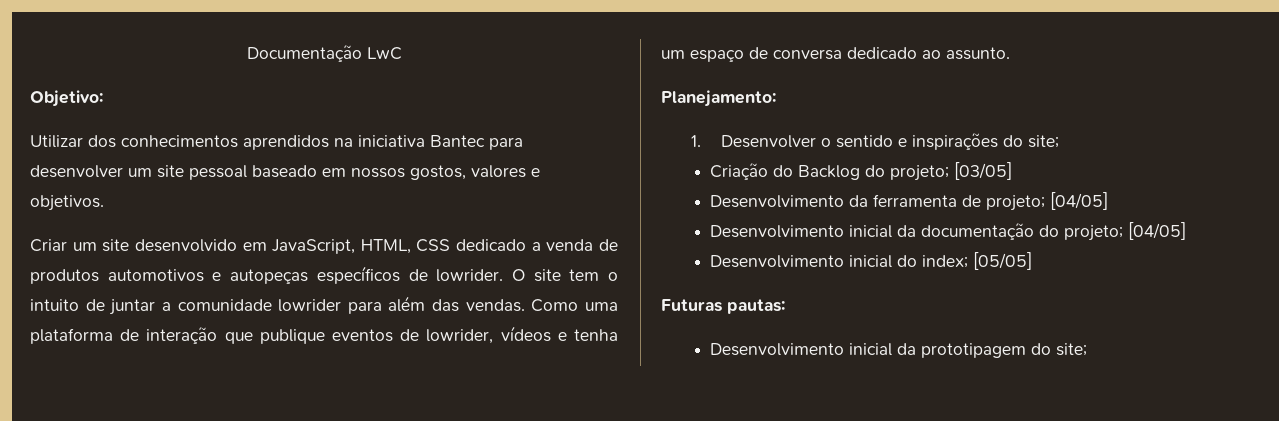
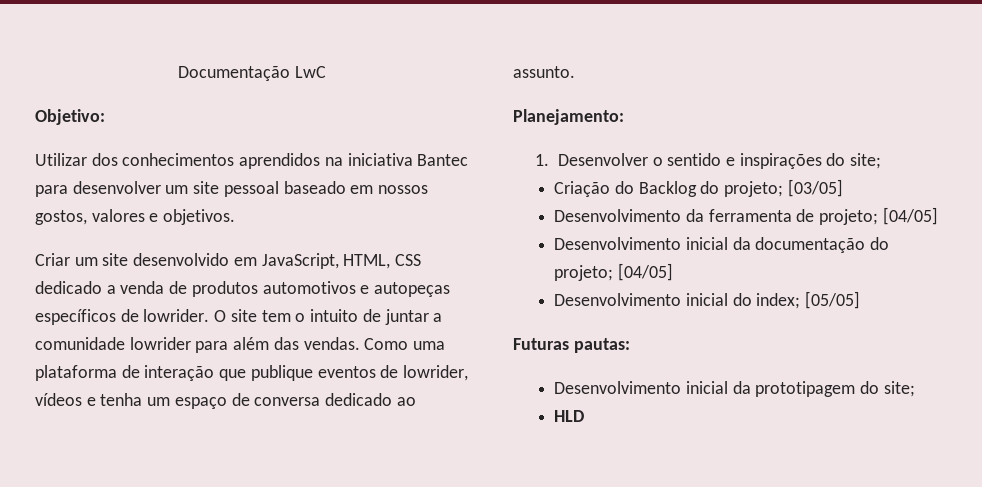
+ HLD

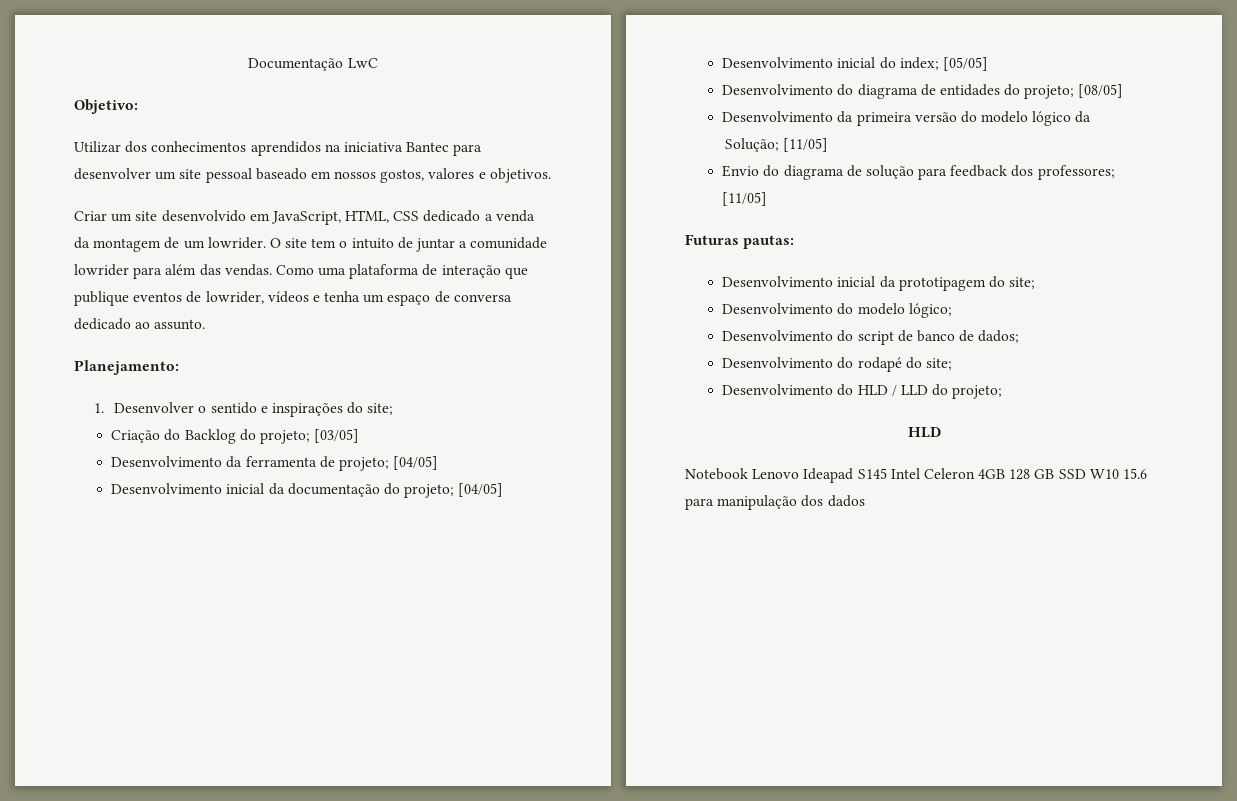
- Criar um site desenvolvido em JavaScript, HTML, CSS dedicado a venda de produtos automotivos e autopeças específicos de lowrider.
+ Criar um site desenvolvido em JavaScript, HTML, CSS dedicado a venda da montagem de um lowrider.
+ Desenvolvimento do diagrama de entidades do projeto; [08/05]
+ Desenvolvimento da primeira versão do modelo lógico da
+ Solução; [11/05]
+ Envio do diagrama de solução para feedback dos professores; [11/05]
+ Desenvolvimento do modelo lógico;
+ Desenvolvimento do script de banco de dados;
+ Desenvolvimento do rodapé do site;
+ Desenvolvimento do HLD / LLD do projeto;
  HLD
+ Notebook Lenovo Ideapad S145 Intel Celeron 4GB 128 GB SSD W10 15.6 para manipulação dos dados

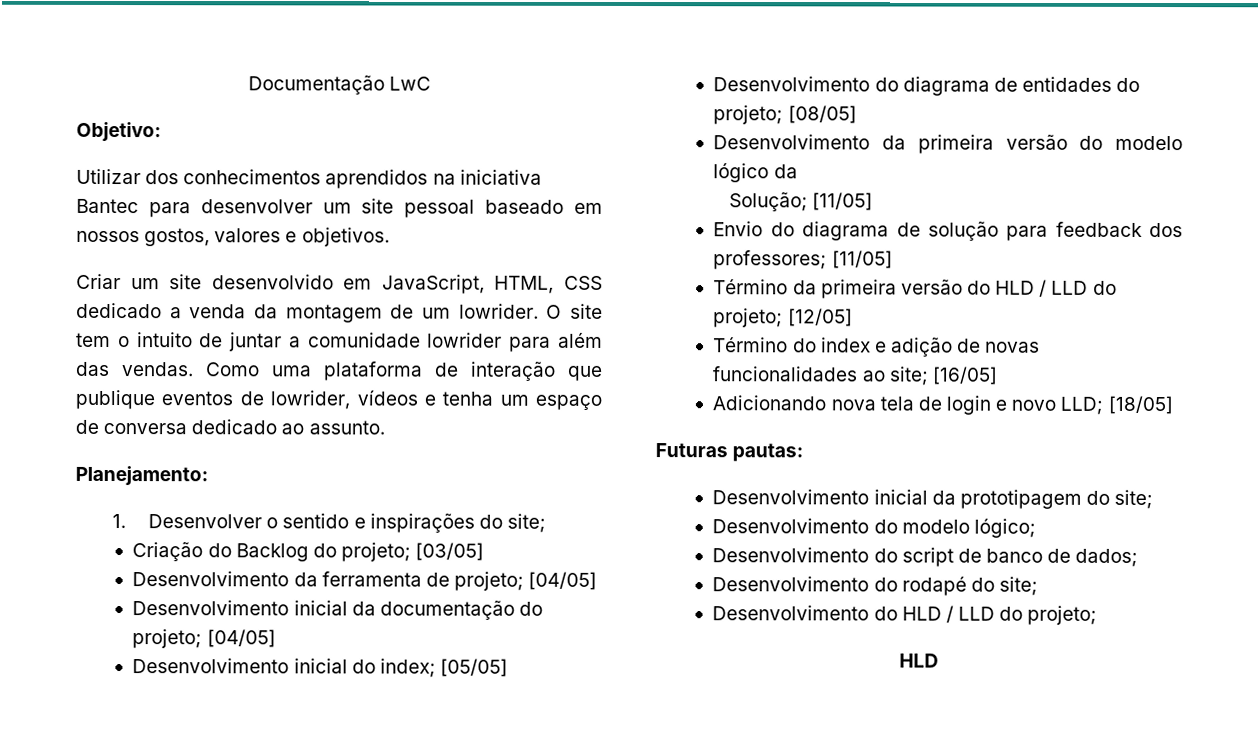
+ Término da primeira versão do HLD / LLD do projeto; [12/05]
+ Término do index e adição de novas funcionalidades ao site; [16/05]
+ Adicionando nova tela de login e novo LLD; [18/05]
- Notebook Lenovo Ideapad S145 Intel Celeron 4GB 128 GB SSD W10 15.6 para manipulação dos dados

